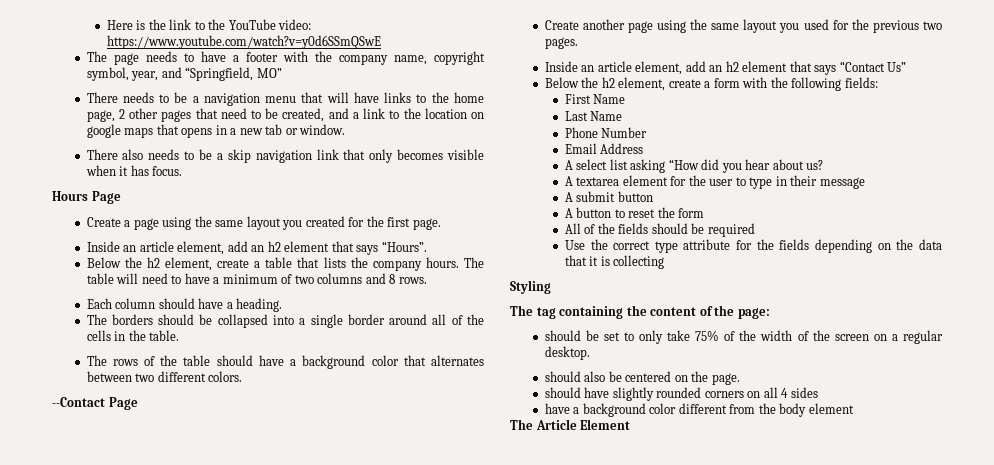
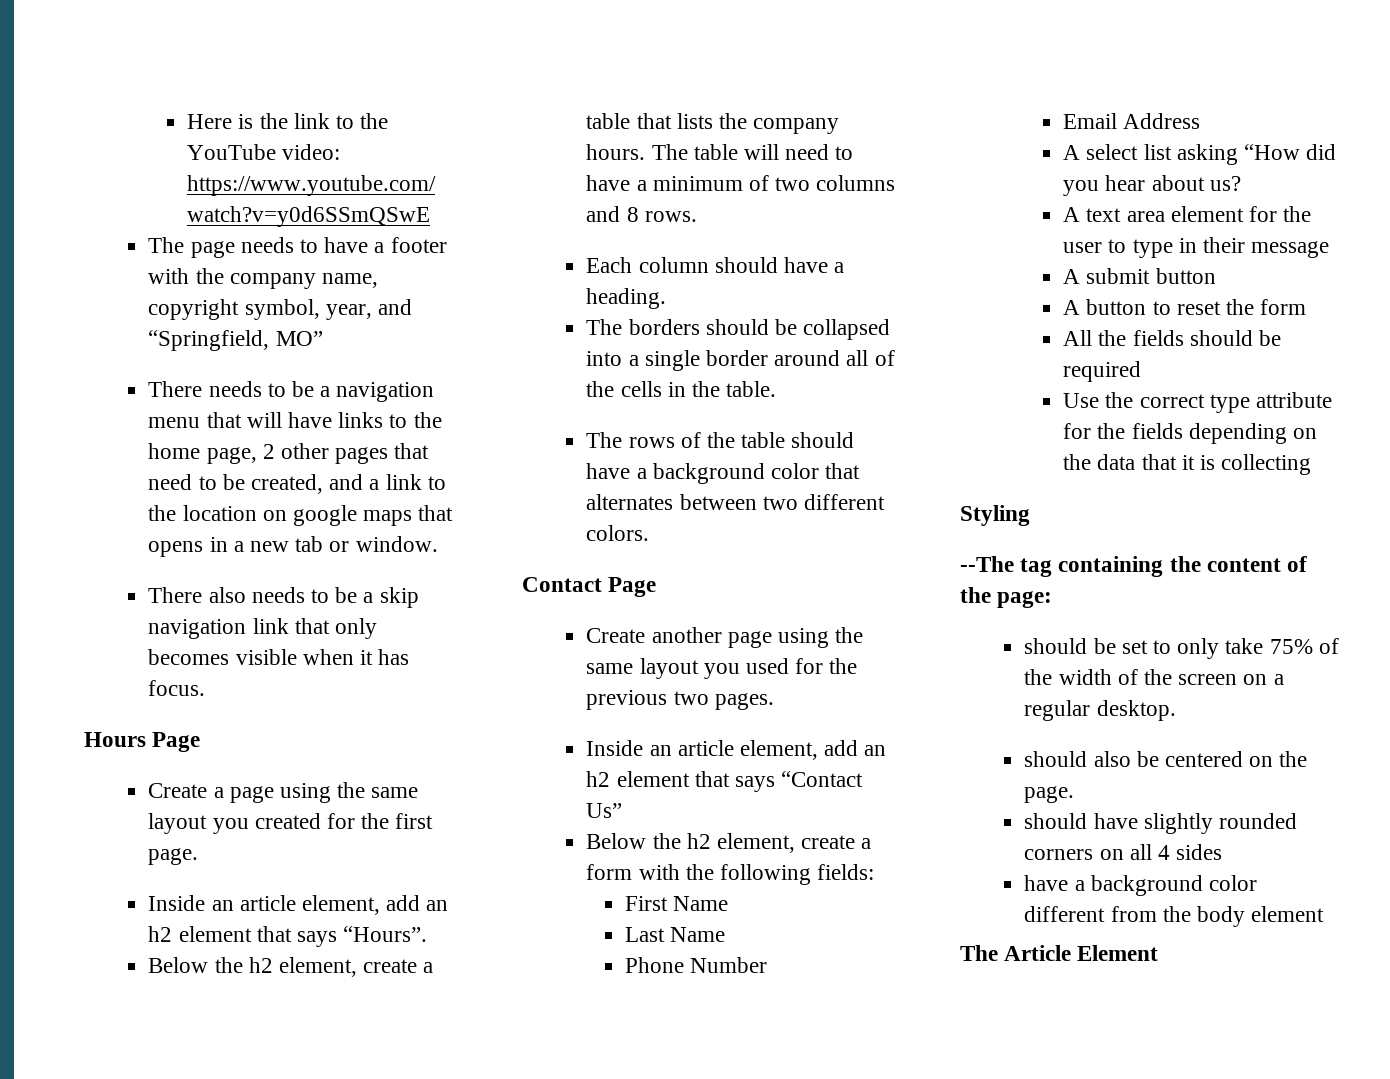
- --Contact Page
+ Contact Page
- A textarea element for the user to type in their message
+ A text area element for the user to type in their message
- All of the fields should be required
+ All the fields should be required
- The tag containing the content of the page:
+ --The tag containing the content of the page:

